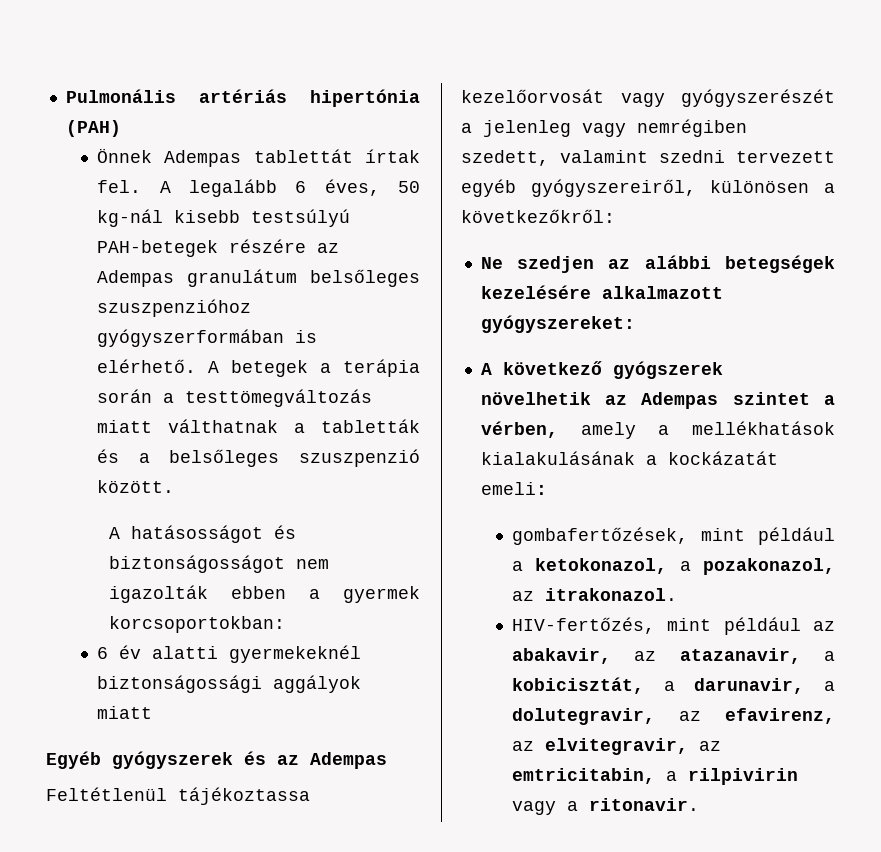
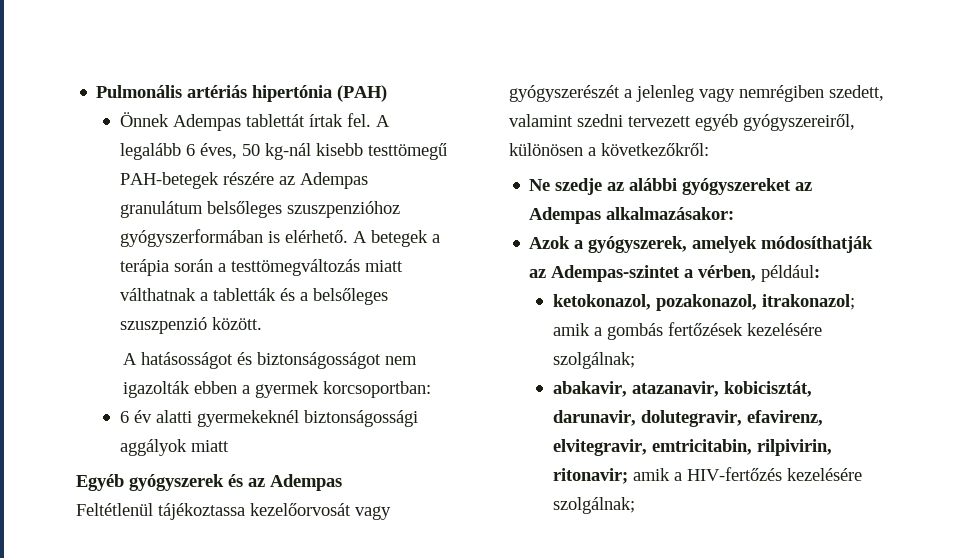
- A legalább 6 éves, 50 kg-nál kisebb testsúlyú PAH-betegek részére az Adempas granulátum belsőleges szuszpenzióhoz gyógyszerformában is elérhető.
+ A legalább 6 éves, 50 kg-nál kisebb testtömegű PAH-betegek részére az Adempas granulátum belsőleges szuszpenzióhoz gyógyszerformában is elérhető.
- A hatásosságot és biztonságosságot nem igazolták ebben a gyermek korcsoportokban:
+ A hatásosságot és biztonságosságot nem igazolták ebben a gyermek korcsoportban:
- Ne szedjen az alábbi betegségek kezelésére alkalmazott gyógyszereket:
- A következő gyógszerek növelhetik az Adempas szintet a vérben, amely a mellékhatások kialakulásának a kockázatát emeli:
- gombafertőzések, mint például a ketokonazol, a pozakonazol, az itrakonazol.
- HIV-fertőzés, mint például az abakavir, az atazanavir, a kobicisztát, a darunavir, a dolutegravir, az efavirenz, az elvitegravir, az emtricitabin, a rilpivirin vagy a ritonavir.
+ Ne szedje az alábbi gyógyszereket az Adempas alkalmazásakor:
+ Azok a gyógyszerek, amelyek módosíthatják az Adempas-szintet a vérben, például:
+ ketokonazol, pozakonazol, itrakonazol; amik a gombás fertőzések kezelésére szolgálnak;
+ abakavir, atazanavir, kobicisztát, darunavir, dolutegravir, efavirenz, elvitegravir, emtricitabin, rilpivirin, ritonavir; amik a HIV-fertőzés kezelésére szolgálnak;

